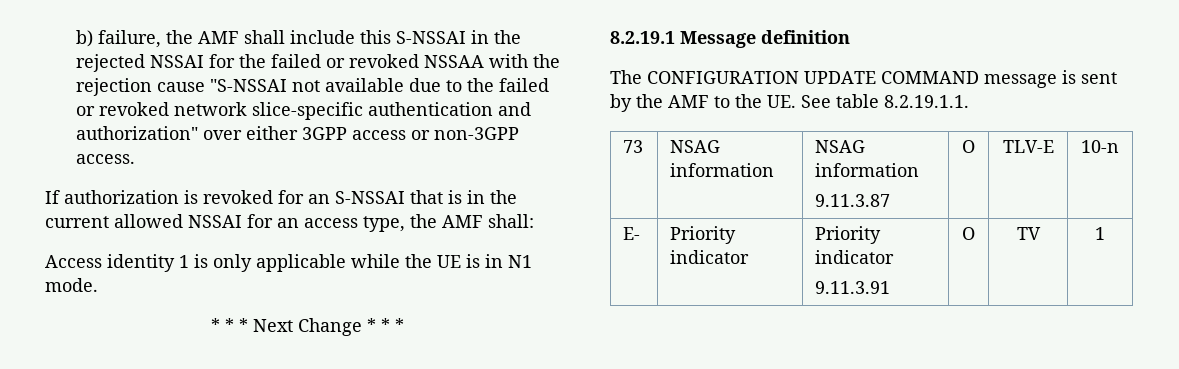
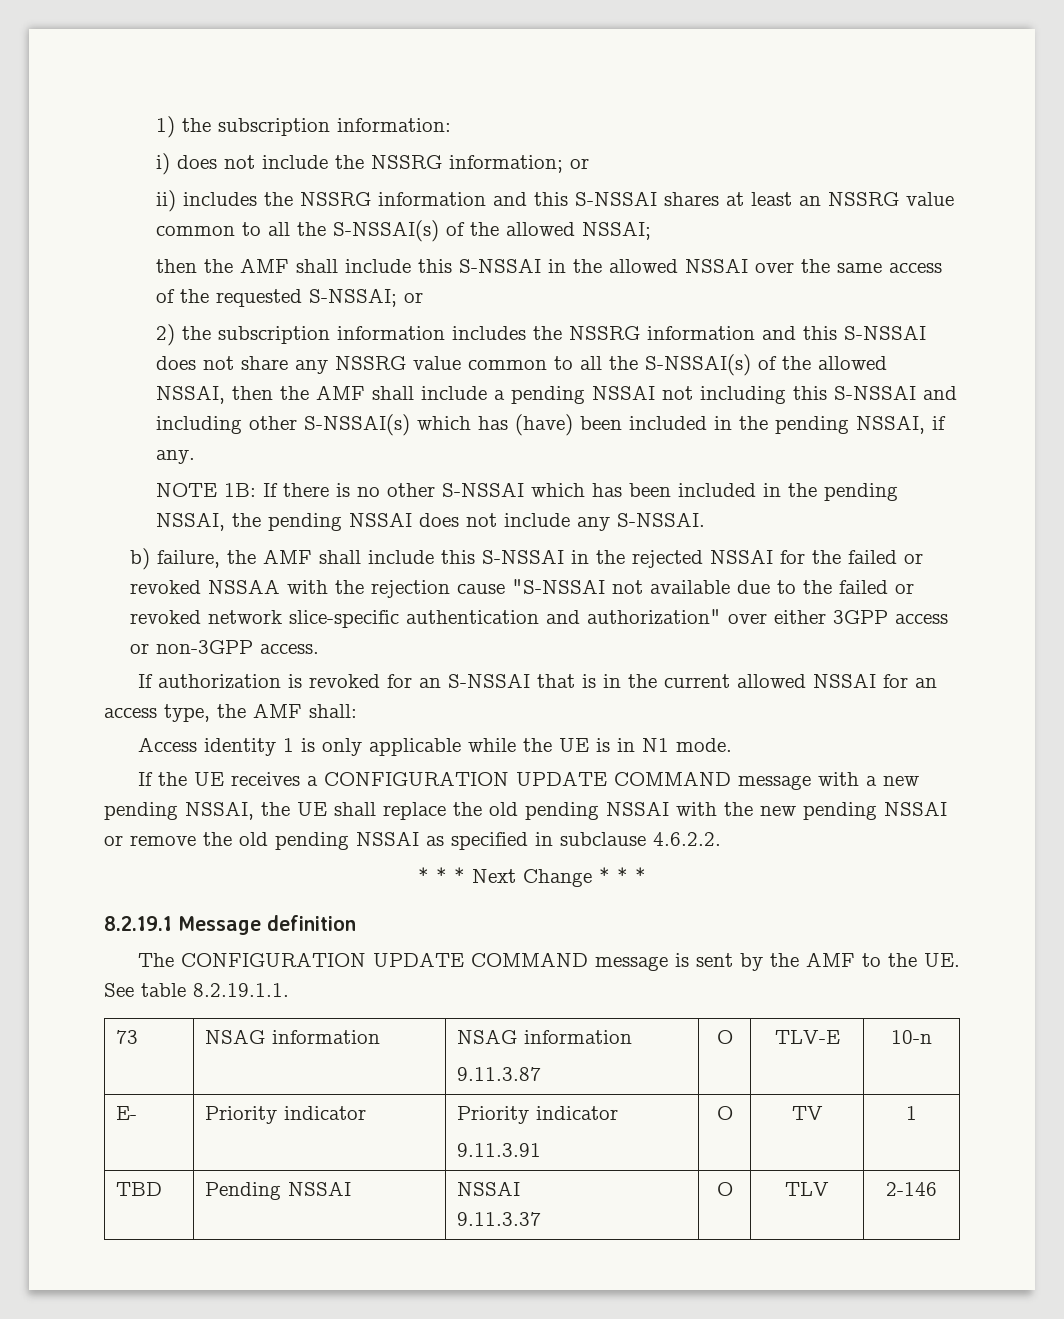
+ 1) the subscription information:
+ i) does not include the NSSRG information; or
+ ii) includes the NSSRG information and this S-NSSAI shares at least an NSSRG value common to all the S-NSSAI(s) of the allowed NSSAI;
+ then the AMF shall include this S-NSSAI in the allowed NSSAI over the same access of the requested S-NSSAI; or
+ 2) the subscription information includes the NSSRG information and this S-NSSAI does not share any NSSRG value common to all the S-NSSAI(s) of the allowed NSSAI, then the AMF shall include a pending NSSAI not including this S-NSSAI and including other S-NSSAI(s) which has (have) been included in the pending NSSAI, if any.
+ NOTE 1B: If there is no other S-NSSAI which has been included in the pending NSSAI, the pending NSSAI does not include any S-NSSAI.
+ If the UE receives a CONFIGURATION UPDATE COMMAND message with a new pending NSSAI, the UE shall replace the old pending NSSAI with the new pending NSSAI or remove the old pending NSSAI as specified in subclause 4.6.2.2.
+ TBD | Pending NSSAI | NSSAI
+ 9.11.3.37 | O | TLV | 2-146

